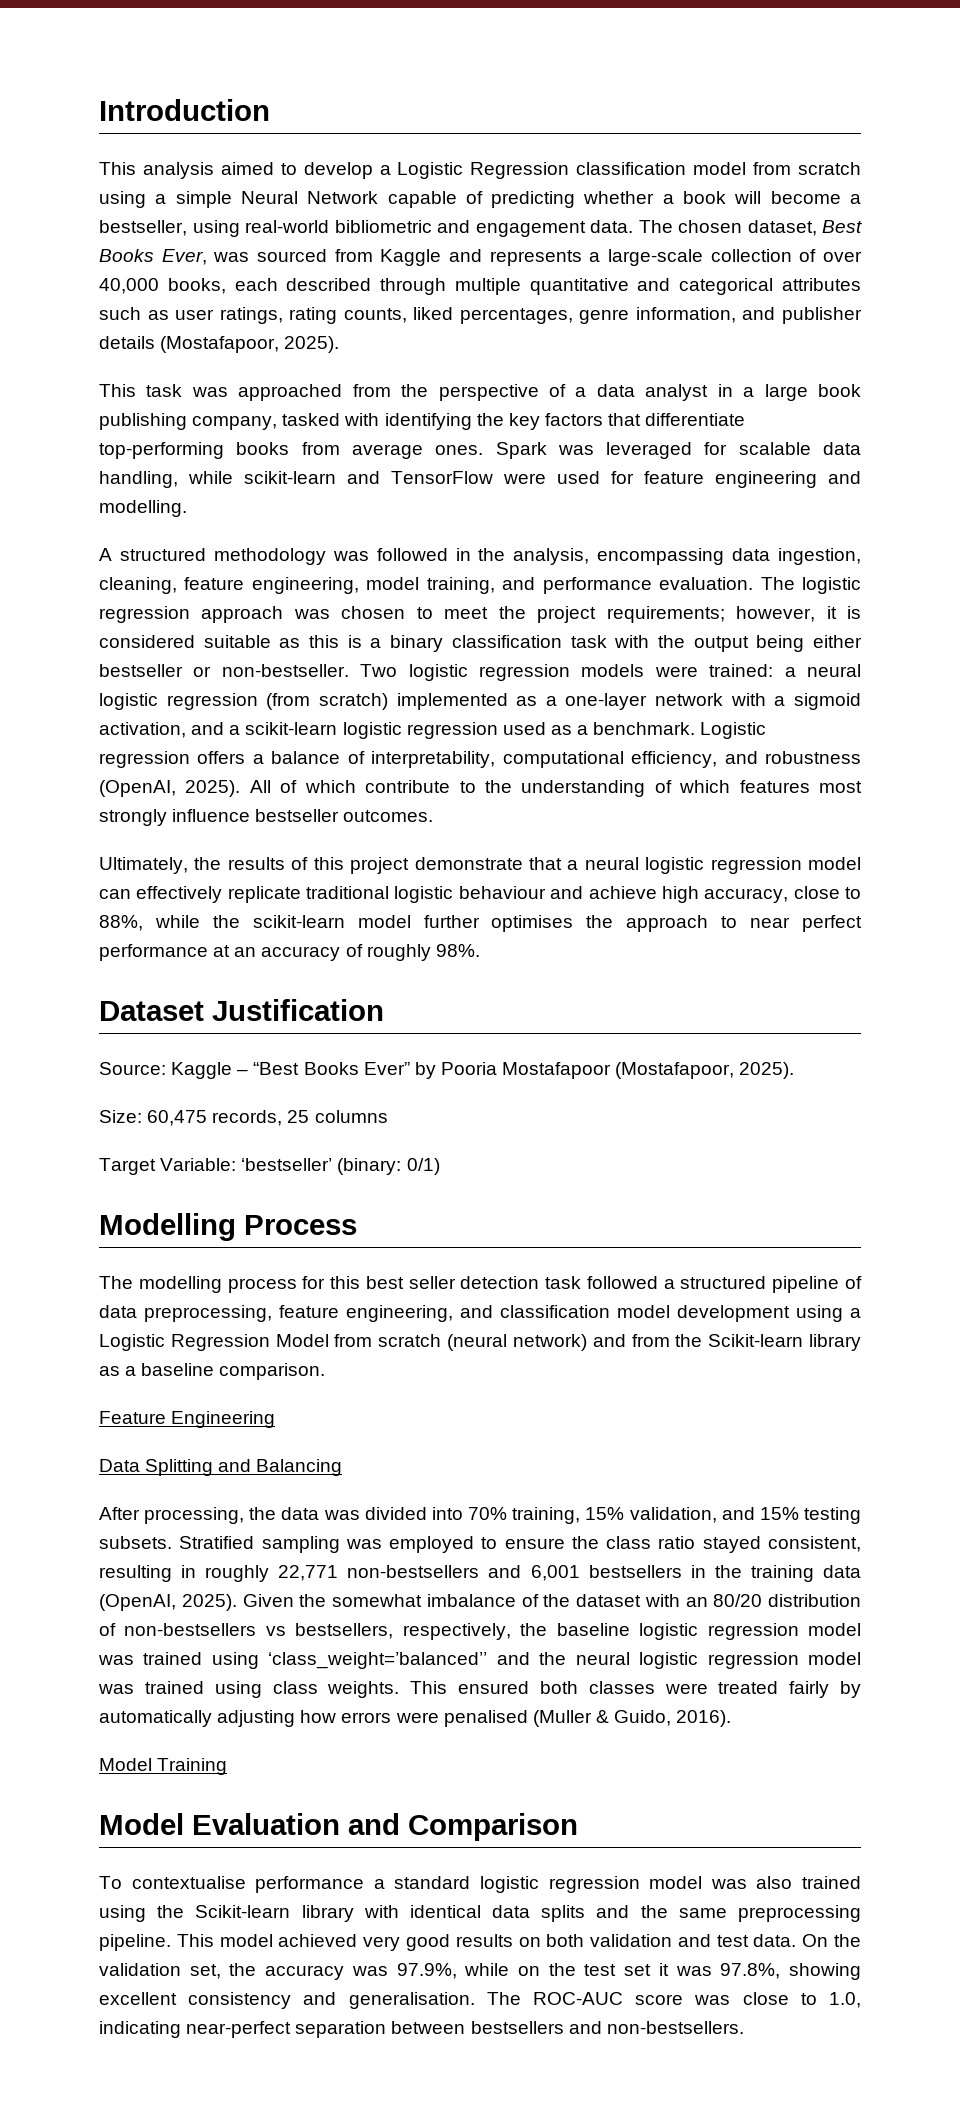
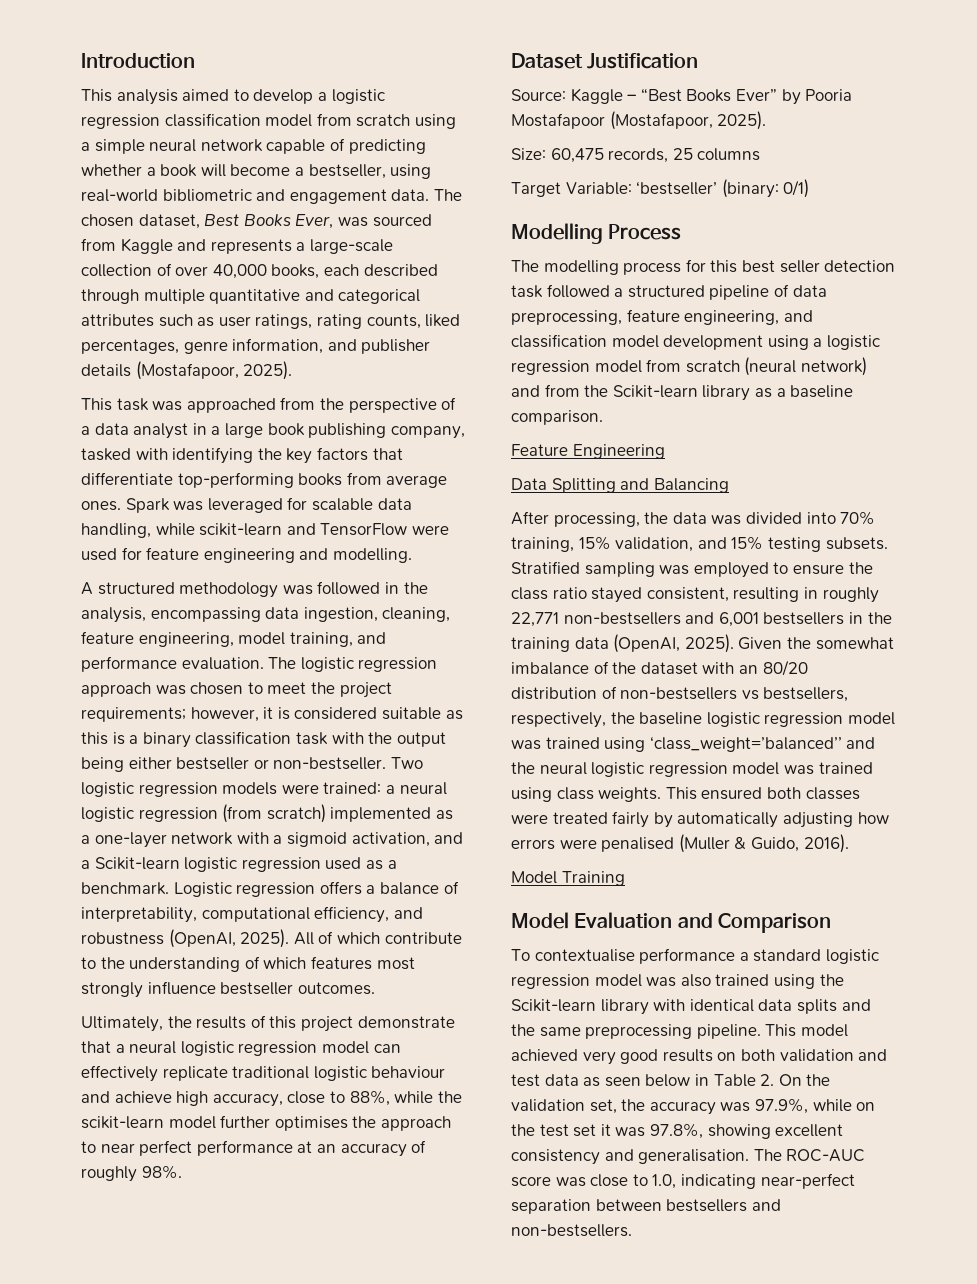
- This analysis aimed to develop a Logistic Regression classification model from scratch using a simple Neural Network capable of predicting whether a book will become a bestseller, using real-world bibliometric and engagement data.
+ This analysis aimed to develop a logistic regression classification model from scratch using a simple neural network capable of predicting whether a book will become a bestseller, using real-world bibliometric and engagement data.
- Two logistic regression models were trained: a neural logistic regression (from scratch) implemented as a one-layer network with a sigmoid activation, and a scikit-learn logistic regression used as a benchmark.
+ Two logistic regression models were trained: a neural logistic regression (from scratch) implemented as a one-layer network with a sigmoid activation, and a Scikit-learn logistic regression used as a benchmark.
- The modelling process for this best seller detection task followed a structured pipeline of data preprocessing, feature engineering, and classification model development using a Logistic Regression Model from scratch (neural network) and from the Scikit-learn library as a baseline comparison.
+ The modelling process for this best seller detection task followed a structured pipeline of data preprocessing, feature engineering, and classification model development using a logistic regression model from scratch (neural network) and from the Scikit-learn library as a baseline comparison.
- This model achieved very good results on both validation and test data. On the validation set, the accuracy was 97.9%, while on the test set it was 97.8%, showing excellent consistency and generalisation.
+ This model achieved very good results on both validation and test data as seen below in Table 2. On the validation set, the accuracy was 97.9%, while on the test set it was 97.8%, showing excellent consistency and generalisation.

